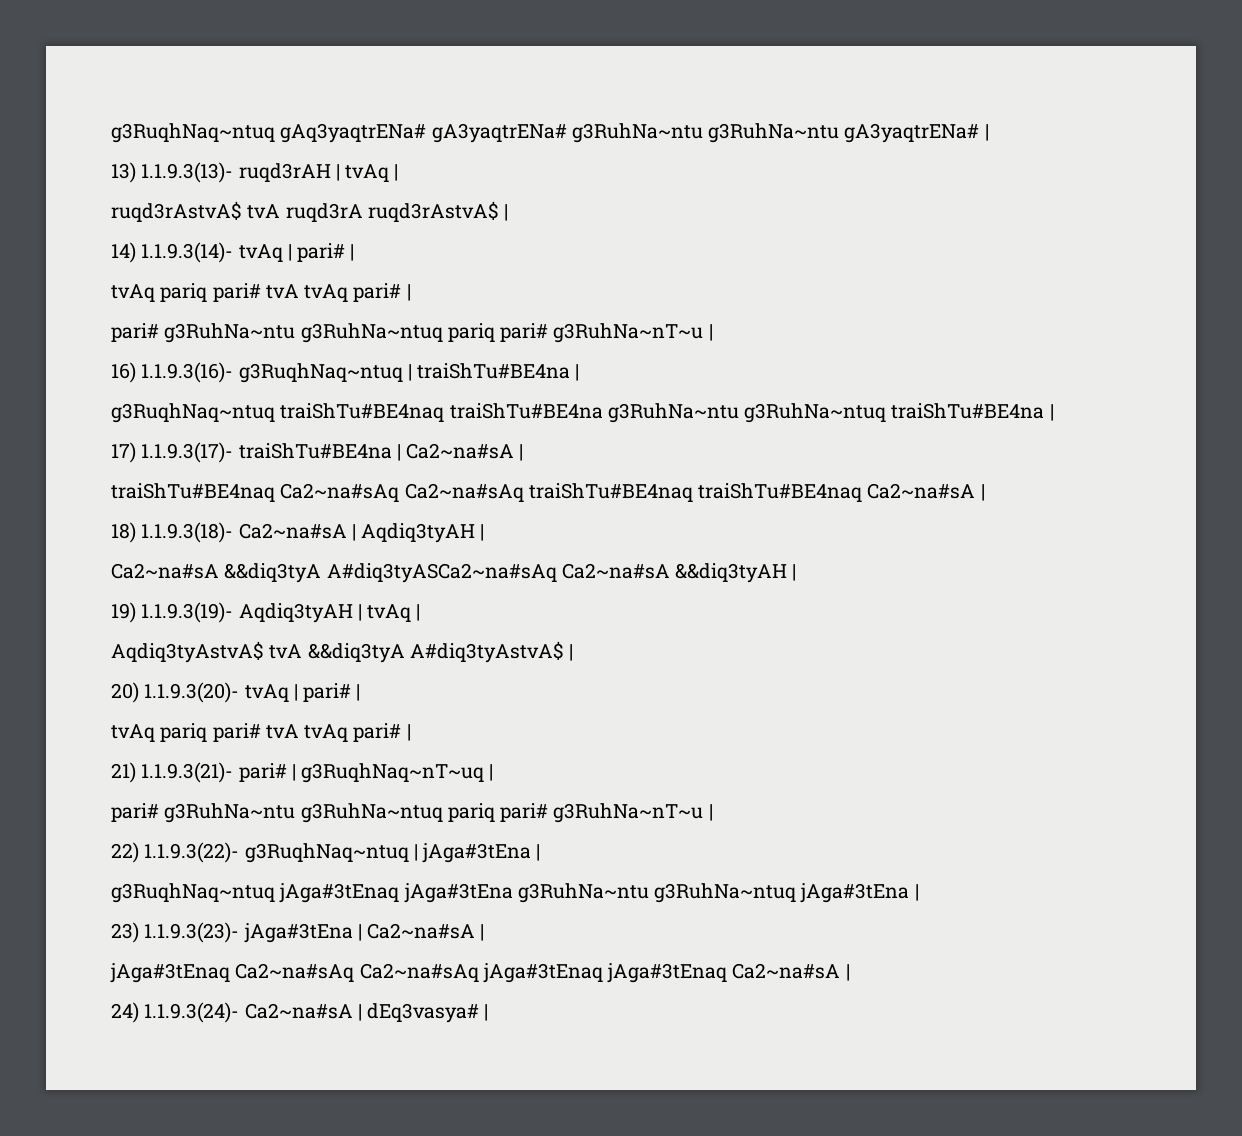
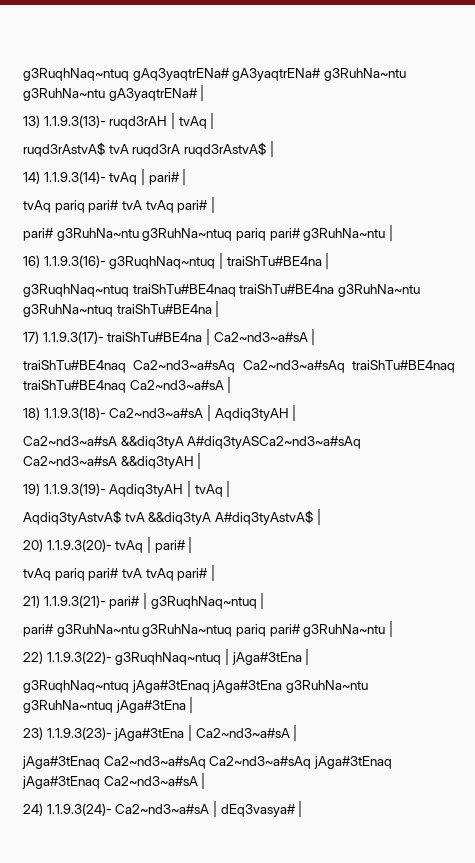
  14) 1.1.9.3(14)- tvAq | pari# |
  tvAq pariq pari# tvA tvAq pari# |
- pari# g3RuhNa~ntu g3RuhNa~ntuq pariq pari# g3RuhNa~nT~u |
+ pari# g3RuhNa~ntu g3RuhNa~ntuq pariq pari# g3RuhNa~ntu |
- 17) 1.1.9.3(17)- traiShTu#BE4na | Ca2~na#sA |
+ 17) 1.1.9.3(17)- traiShTu#BE4na | Ca2~nd3~a#sA |
- traiShTu#BE4naq Ca2~na#sAq Ca2~na#sAq traiShTu#BE4naq traiShTu#BE4naq Ca2~na#sA |
+ traiShTu#BE4naq Ca2~nd3~a#sAq Ca2~nd3~a#sAq traiShTu#BE4naq traiShTu#BE4naq Ca2~nd3~a#sA |
- 18) 1.1.9.3(18)- Ca2~na#sA | Aqdiq3tyAH |
+ 18) 1.1.9.3(18)- Ca2~nd3~a#sA | Aqdiq3tyAH |
- Ca2~na#sA &&diq3tyA A#diq3tyASCa2~na#sAq Ca2~na#sA &&diq3tyAH |
+ Ca2~nd3~a#sA &&diq3tyA A#diq3tyASCa2~nd3~a#sAq Ca2~nd3~a#sA &&diq3tyAH |
- 21) 1.1.9.3(21)- pari# | g3RuqhNaq~nT~uq |
- pari# g3RuhNa~ntu g3RuhNa~ntuq pariq pari# g3RuhNa~nT~u |
+ 21) 1.1.9.3(21)- pari# | g3RuqhNaq~ntuq |
+ pari# g3RuhNa~ntu g3RuhNa~ntuq pariq pari# g3RuhNa~ntu |
- 23) 1.1.9.3(23)- jAga#3tEna | Ca2~na#sA |
+ 23) 1.1.9.3(23)- jAga#3tEna | Ca2~nd3~a#sA |
- jAga#3tEnaq Ca2~na#sAq Ca2~na#sAq jAga#3tEnaq jAga#3tEnaq Ca2~na#sA |
+ jAga#3tEnaq Ca2~nd3~a#sAq Ca2~nd3~a#sAq jAga#3tEnaq jAga#3tEnaq Ca2~nd3~a#sA |
- 24) 1.1.9.3(24)- Ca2~na#sA | dEq3vasya# |
+ 24) 1.1.9.3(24)- Ca2~nd3~a#sA | dEq3vasya# |

